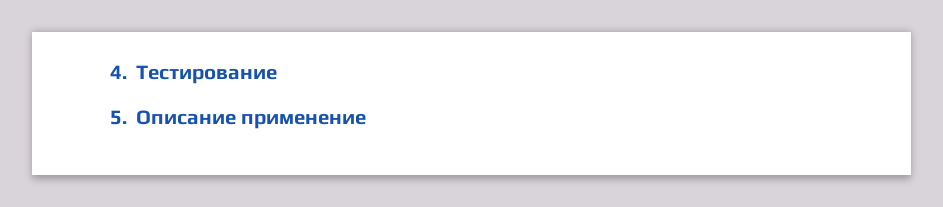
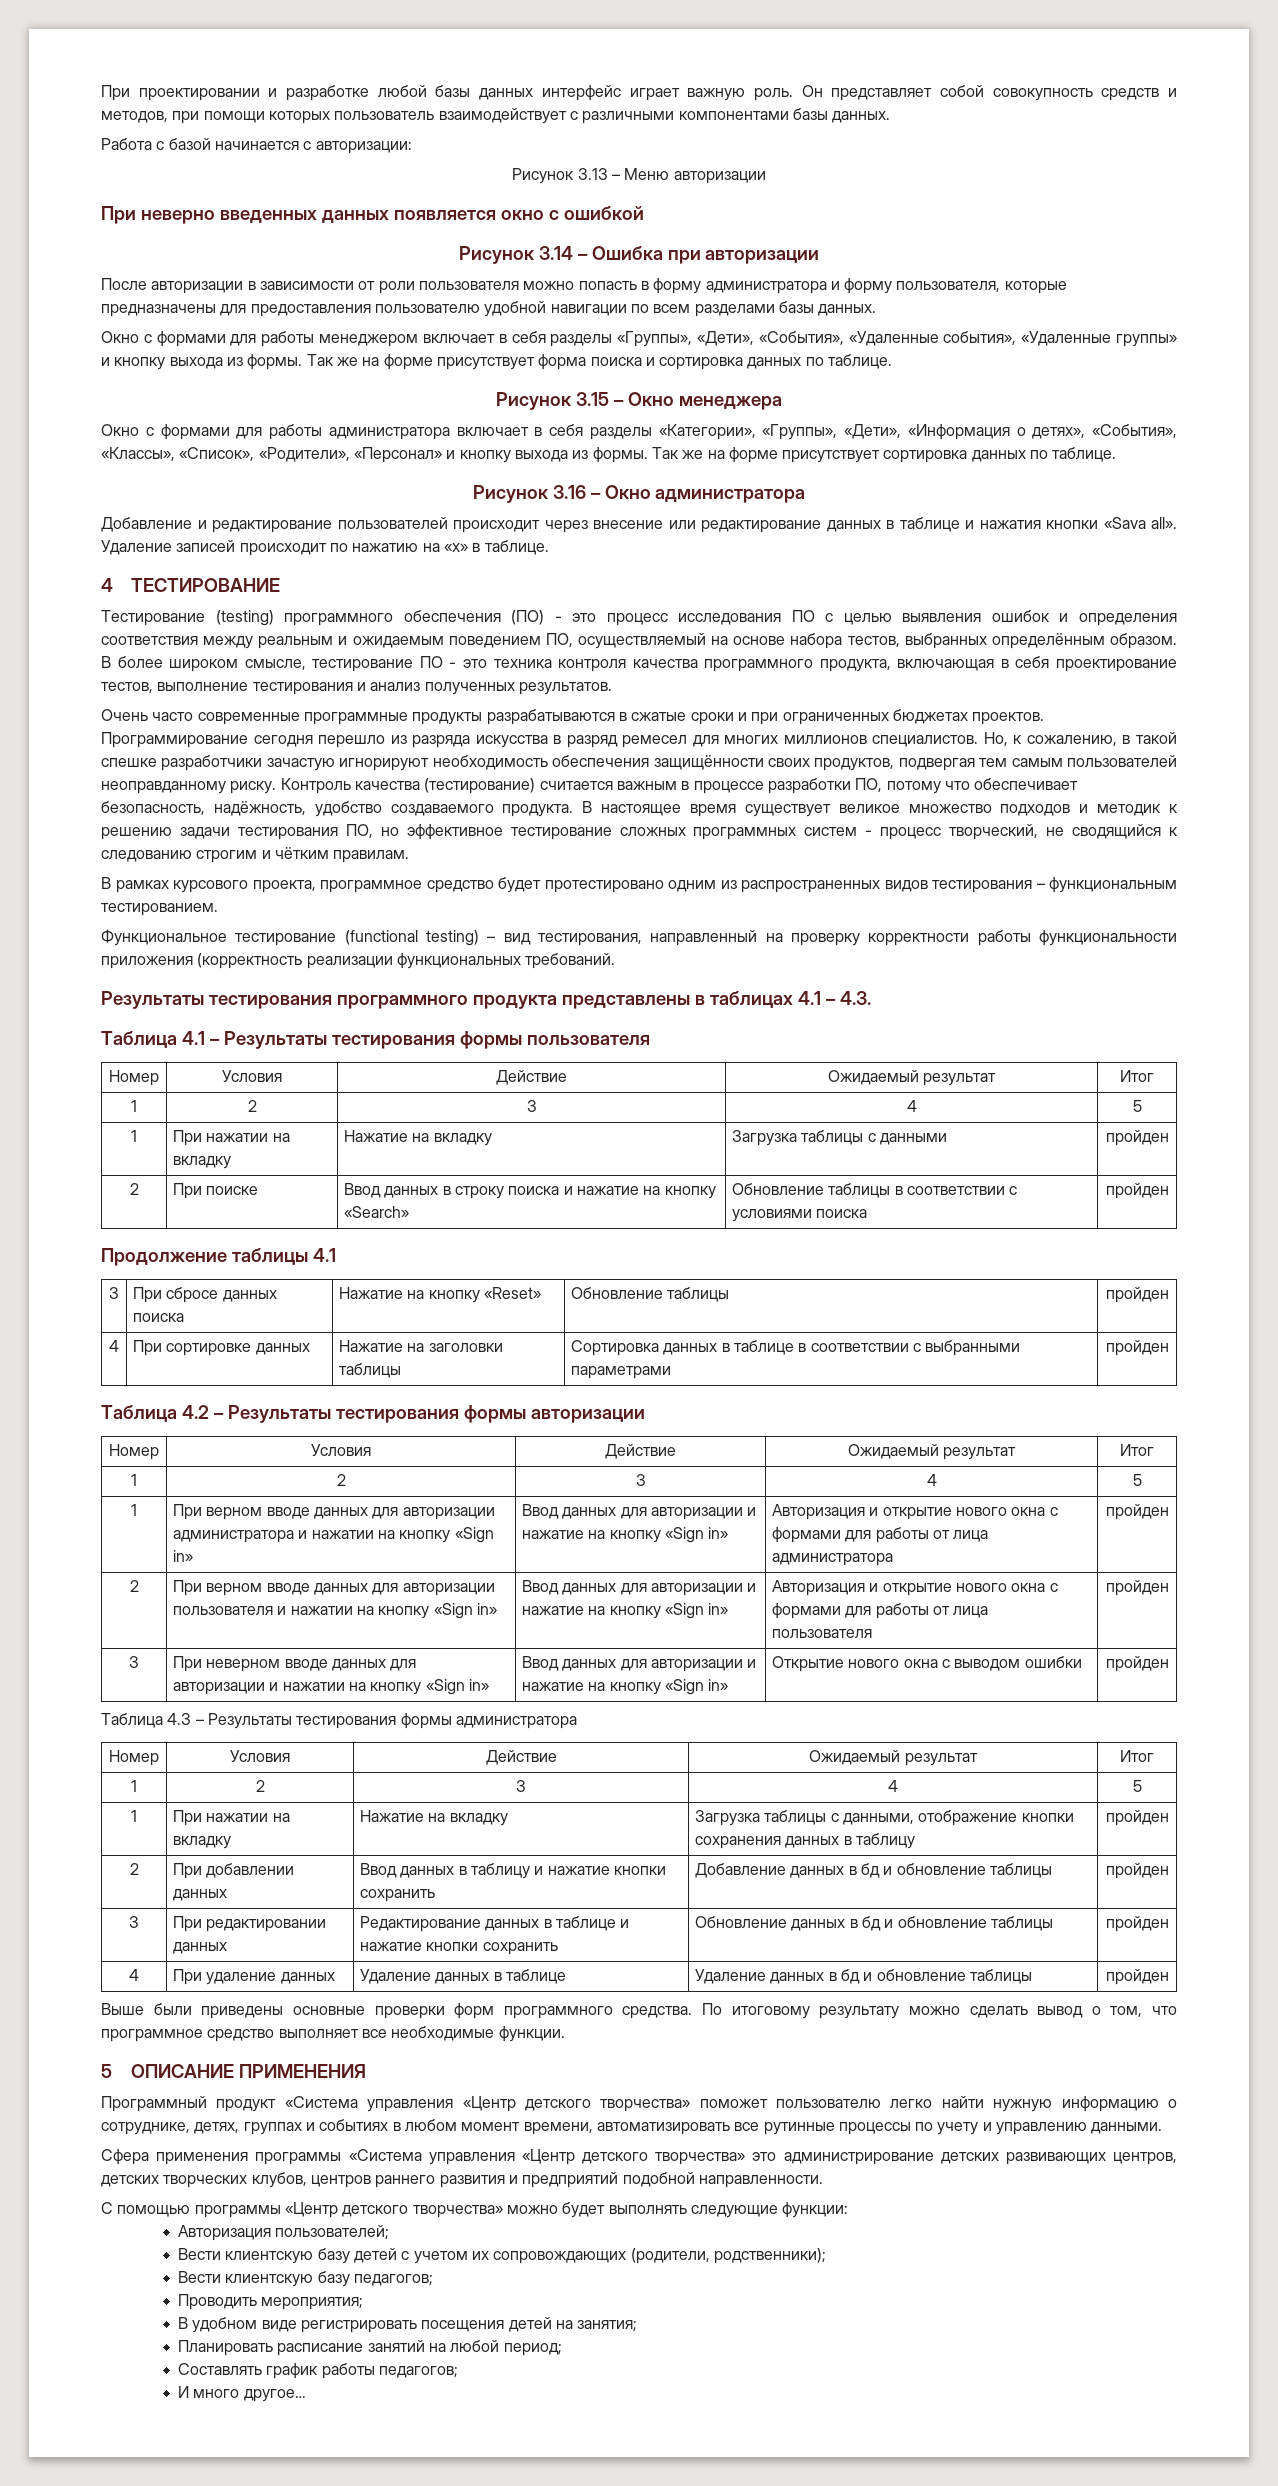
- 4. Тестирование
- 5. Описание применение
+ При проектировании и разработке любой базы данных интерфейс играет важную роль. Он представляет собой совокупность средств и методов, при помощи которых пользователь взаимодействует с различными компонентами базы данных.
+ Работа с базой начинается с авторизации:
+ Рисунок 3.13 – Меню авторизации
+ При неверно введенных данных появляется окно с ошибкой
+ Рисунок 3.14 – Ошибка при авторизации
+ После авторизации в зависимости от роли пользователя можно попасть в форму администратора и форму пользователя, которые предназначены для предоставления пользователю удобной навигации по всем разделами базы данных.
+ Окно с формами для работы менеджером включает в себя разделы «Группы», «Дети», «События», «Удаленные события», «Удаленные группы» и кнопку выхода из формы. Так же на форме присутствует форма поиска и сортировка данных по таблице.
+ Рисунок 3.15 – Окно менеджера
+ Окно с формами для работы администратора включает в себя разделы «Категории», «Группы», «Дети», «Информация о детях», «События», «Классы», «Список», «Родители», «Персонал» и кнопку выхода из формы. Так же на форме присутствует сортировка данных по таблице.
+ Рисунок 3.16 – Окно администратора
+ Добавление и редактирование пользователей происходит через внесение или редактирование данных в таблице и нажатия кнопки «Sava all». Удаление записей происходит по нажатию на «х» в таблице.
+ 4 ТЕСТИРОВАНИЕ
+ Тестирование (testing) программного обеспечения (ПО) - это процесс исследования ПО с целью выявления ошибок и определения соответствия между реальным и ожидаемым поведением ПО, осуществляемый на основе набора тестов, выбранных определённым образом. В более широком смысле, тестирование ПО - это техника контроля качества программного продукта, включающая в себя проектирование тестов, выполнение тестирования и анализ полученных результатов.
+ Очень часто современные программные продукты разрабатываются в сжатые сроки и при ограниченных бюджетах проектов. Программирование сегодня перешло из разряда искусства в разряд ремесел для многих миллионов специалистов. Но, к сожалению, в такой спешке разработчики зачастую игнорируют необходимость обеспечения защищённости своих продуктов, подвергая тем самым пользователей неоправданному риску. Контроль качества (тестирование) считается важным в процессе разработки ПО, потому что обеспечивает безопасность, надёжность, удобство создаваемого продукта. В настоящее время существует великое множество подходов и методик к решению задачи тестирования ПО, но эффективное тестирование сложных программных систем - процесс творческий, не сводящийся к следованию строгим и чётким правилам.
+ В рамках курсового проекта, программное средство будет протестировано одним из распространенных видов тестирования – функциональным тестированием.
+ Функциональное тестирование (functional testing) – вид тестирования, направленный на проверку корректности работы функциональности приложения (корректность реализации функциональных требований.
+ Результаты тестирования программного продукта представлены в таблицах 4.1 – 4.3.
+ Таблица 4.1 – Результаты тестирования формы пользователя
+ Номер | Условия | Действие | Ожидаемый результат | Итог
+ 1 | 2 | 3 | 4 | 5
+ 1 | При нажатии на вкладку | Нажатие на вкладку | Загрузка таблицы с данными | пройден
+ 2 | При поиске | Ввод данных в строку поиска и нажатие на кнопку «Search» | Обновление таблицы в соответствии с условиями поиска | пройден
+ Продолжение таблицы 4.1
+ 3 | При сбросе данных поиска | Нажатие на кнопку «Reset» | Обновление таблицы | пройден
+ 4 | При сортировке данных | Нажатие на заголовки таблицы | Сортировка данных в таблице в соответствии с выбранными параметрами | пройден
+ Таблица 4.2 – Результаты тестирования формы авторизации
+ Номер | Условия | Действие | Ожидаемый результат | Итог
+ 1 | 2 | 3 | 4 | 5
+ 1 | При верном вводе данных для авторизации администратора и нажатии на кнопку «Sign in» | Ввод данных для авторизации и нажатие на кнопку «Sign in» | Авторизация и открытие нового окна с формами для работы от лица администратора | пройден
+ 2 | При верном вводе данных для авторизации пользователя и нажатии на кнопку «Sign in» | Ввод данных для авторизации и нажатие на кнопку «Sign in» | Авторизация и открытие нового окна с формами для работы от лица пользователя | пройден
+ 3 | При неверном вводе данных для авторизации и нажатии на кнопку «Sign in» | Ввод данных для авторизации и нажатие на кнопку «Sign in» | Открытие нового окна с выводом ошибки | пройден
+ Таблица 4.3 – Результаты тестирования формы администратора
+ Номер | Условия | Действие | Ожидаемый результат | Итог
+ 1 | 2 | 3 | 4 | 5
+ 1 | При нажатии на вкладку | Нажатие на вкладку | Загрузка таблицы с данными, отображение кнопки сохранения данных в таблицу | пройден
+ 2 | При добавлении данных | Ввод данных в таблицу и нажатие кнопки сохранить | Добавление данных в бд и обновление таблицы | пройден
+ 3 | При редактировании данных | Редактирование данных в таблице и нажатие кнопки сохранить | Обновление данных в бд и обновление таблицы | пройден
+ 4 | При удаление данных | Удаление данных в таблице | Удаление данных в бд и обновление таблицы | пройден
+ Выше были приведены основные проверки форм программного средства. По итоговому результату можно сделать вывод о том, что программное средство выполняет все необходимые функции.
+ 5 ОПИСАНИЕ ПРИМЕНЕНИЯ
+ Программный продукт «Система управления «Центр детского творчества» поможет пользователю легко найти нужную информацию о сотруднике, детях, группах и событиях в любом момент времени, автоматизировать все рутинные процессы по учету и управлению данными.
+ Сфера применения программы «Система управления «Центр детского творчества» это администрирование детских развивающих центров, детских творческих клубов, центров раннего развития и предприятий подобной направленности.
+ С помощью программы «Центр детского творчества» можно будет выполнять следующие функции:
+ Авторизация пользователей;
+ Вести клиентскую базу детей с учетом их сопровождающих (родители, родственники);
+ Вести клиентскую базу педагогов;
+ Проводить мероприятия;
+ В удобном виде регистрировать посещения детей на занятия;
+ Планировать расписание занятий на любой период;
+ Составлять график работы педагогов;
+ И много другое…

